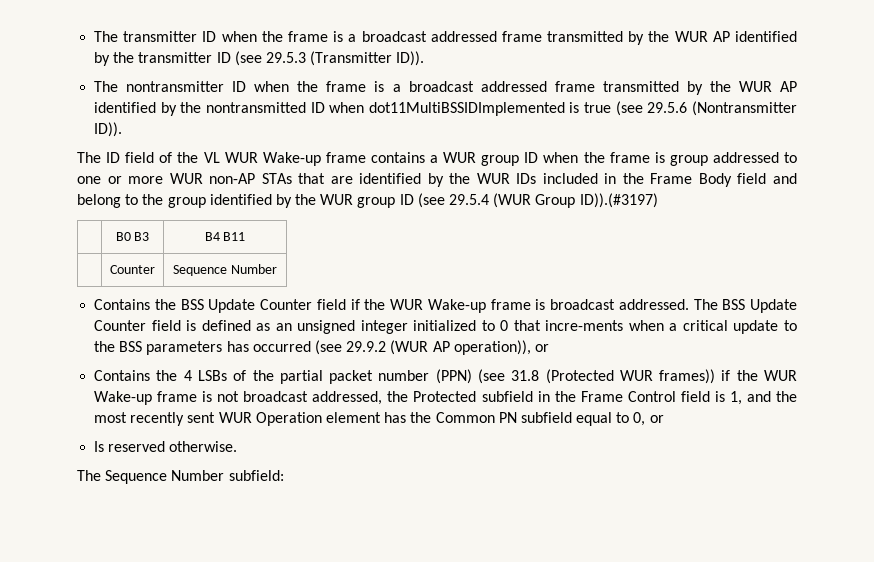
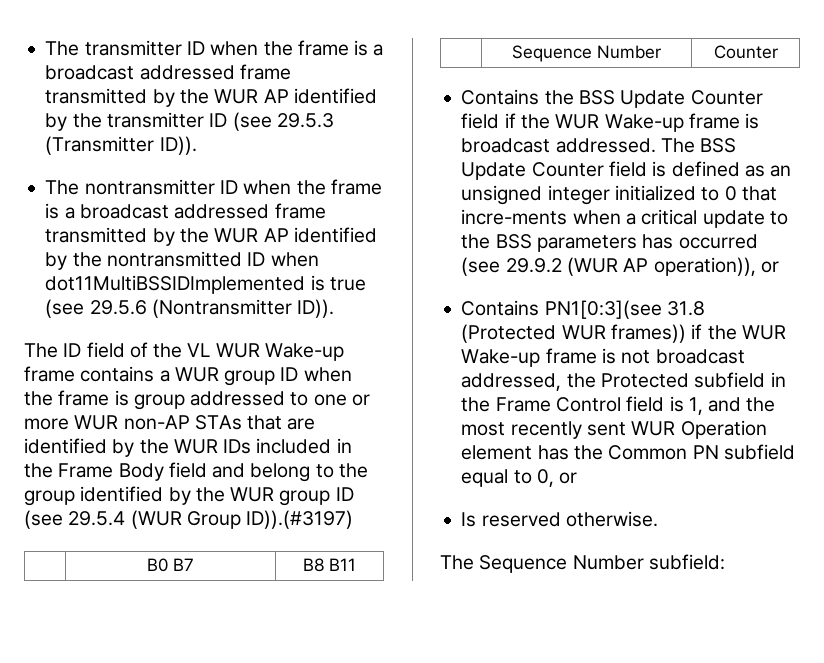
- | B0 B3 | B4 B11
+ | B0 B7 | B8 B11
- | Counter | Sequence Number
+ | Sequence Number | Counter
- Contains the 4 LSBs of the partial packet number (PPN) (see 31.8 (Protected WUR frames)) if the WUR Wake-up frame is not broadcast addressed, the Protected subfield in the Frame Control field is 1, and the most recently sent WUR Operation element has the Common PN subfield equal to 0, or
+ Contains PN1[0:3](see 31.8 (Protected WUR frames)) if the WUR Wake-up frame is not broadcast addressed, the Protected subfield in the Frame Control field is 1, and the most recently sent WUR Operation element has the Common PN subfield equal to 0, or

